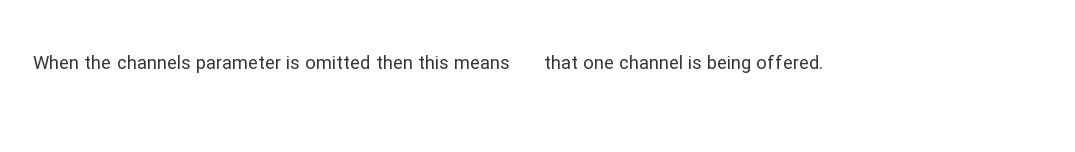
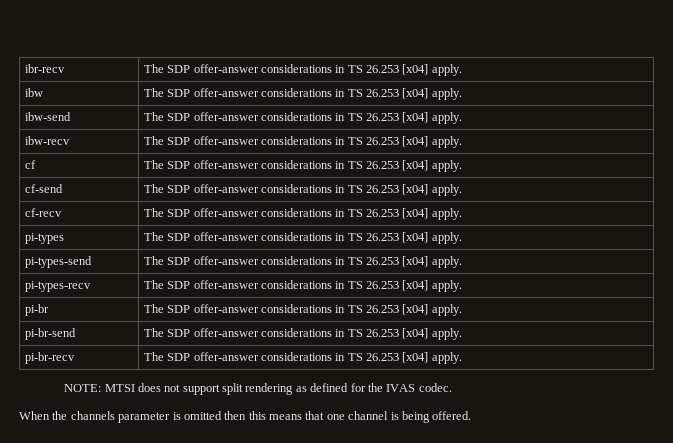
+ ibr-recv | The SDP offer-answer considerations in TS 26.253 [x04] apply.
+ ibw | The SDP offer-answer considerations in TS 26.253 [x04] apply.
+ ibw-send | The SDP offer-answer considerations in TS 26.253 [x04] apply.
+ ibw-recv | The SDP offer-answer considerations in TS 26.253 [x04] apply.
+ cf | The SDP offer-answer considerations in TS 26.253 [x04] apply.
+ cf-send | The SDP offer-answer considerations in TS 26.253 [x04] apply.
+ cf-recv | The SDP offer-answer considerations in TS 26.253 [x04] apply.
+ pi-types | The SDP offer-answer considerations in TS 26.253 [x04] apply.
+ pi-types-send | The SDP offer-answer considerations in TS 26.253 [x04] apply.
+ pi-types-recv | The SDP offer-answer considerations in TS 26.253 [x04] apply.
+ pi-br | The SDP offer-answer considerations in TS 26.253 [x04] apply.
+ pi-br-send | The SDP offer-answer considerations in TS 26.253 [x04] apply.
+ pi-br-recv | The SDP offer-answer considerations in TS 26.253 [x04] apply.
+ NOTE: MTSI does not support split rendering as defined for the IVAS codec.

